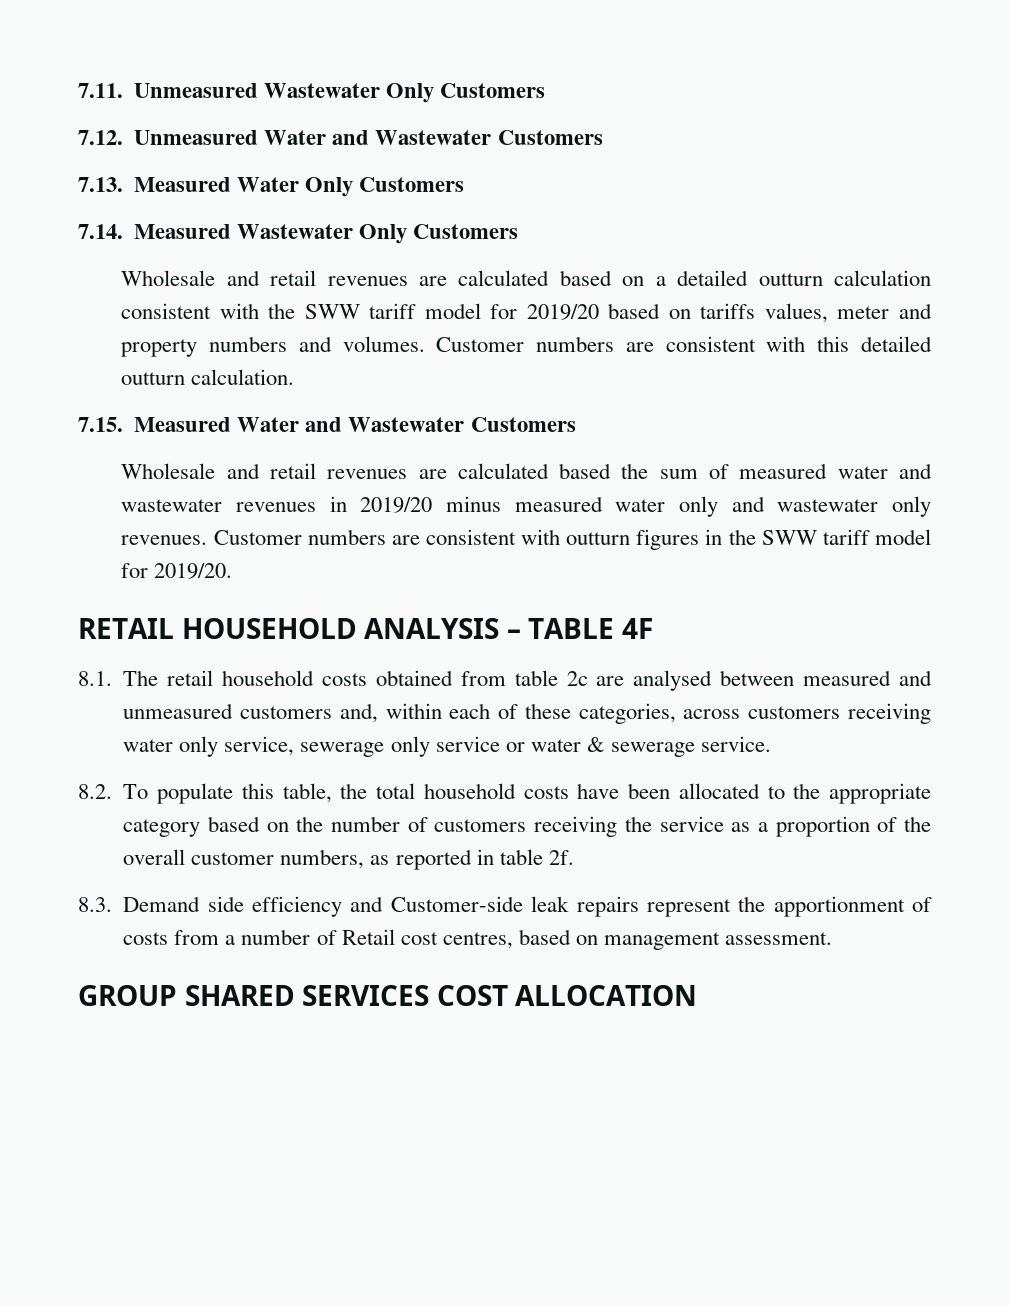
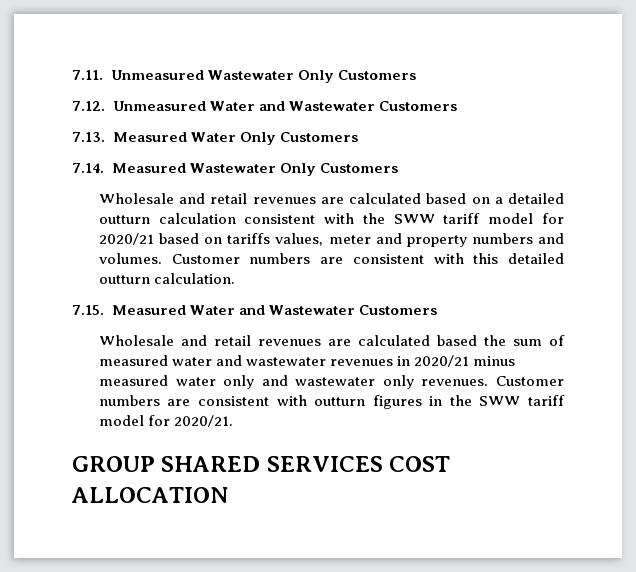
- Wholesale and retail revenues are calculated based on a detailed outturn calculation consistent with the SWW tariff model for 2019/20 based on tariffs values, meter and property numbers and volumes.
+ Wholesale and retail revenues are calculated based on a detailed outturn calculation consistent with the SWW tariff model for 2020/21 based on tariffs values, meter and property numbers and volumes.
- Wholesale and retail revenues are calculated based the sum of measured water and wastewater revenues in 2019/20 minus measured water only and wastewater only revenues.
+ Wholesale and retail revenues are calculated based the sum of measured water and wastewater revenues in 2020/21 minus measured water only and wastewater only revenues.
- Customer numbers are consistent with outturn figures in the SWW tariff model for 2019/20.
- RETAIL HOUSEHOLD ANALYSIS – TABLE 4F
- 8.1. The retail household costs obtained from table 2c are analysed between measured and unmeasured customers and, within each of these categories, across customers receiving water only service, sewerage only service or water & sewerage service.
- 8.2. To populate this table, the total household costs have been allocated to the appropriate category based on the number of customers receiving the service as a proportion of the overall customer numbers, as reported in table 2f.
- 8.3. Demand side efficiency and Customer-side leak repairs represent the apportionment of costs from a number of Retail cost centres, based on management assessment.
+ Customer numbers are consistent with outturn figures in the SWW tariff model for 2020/21.

